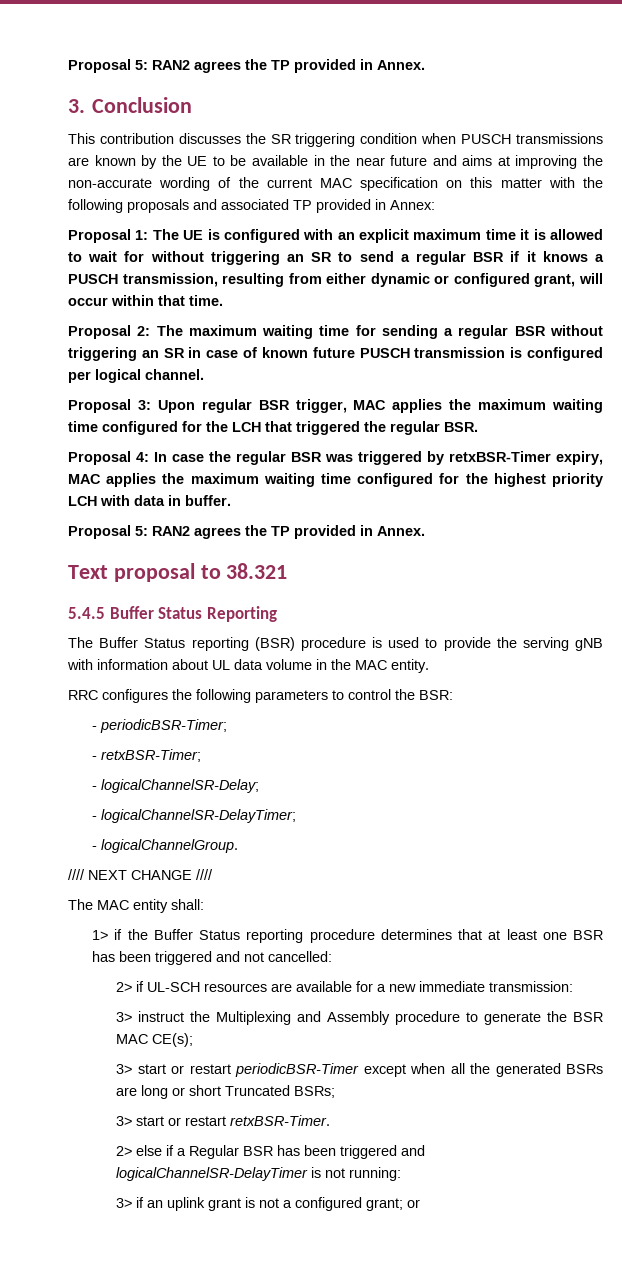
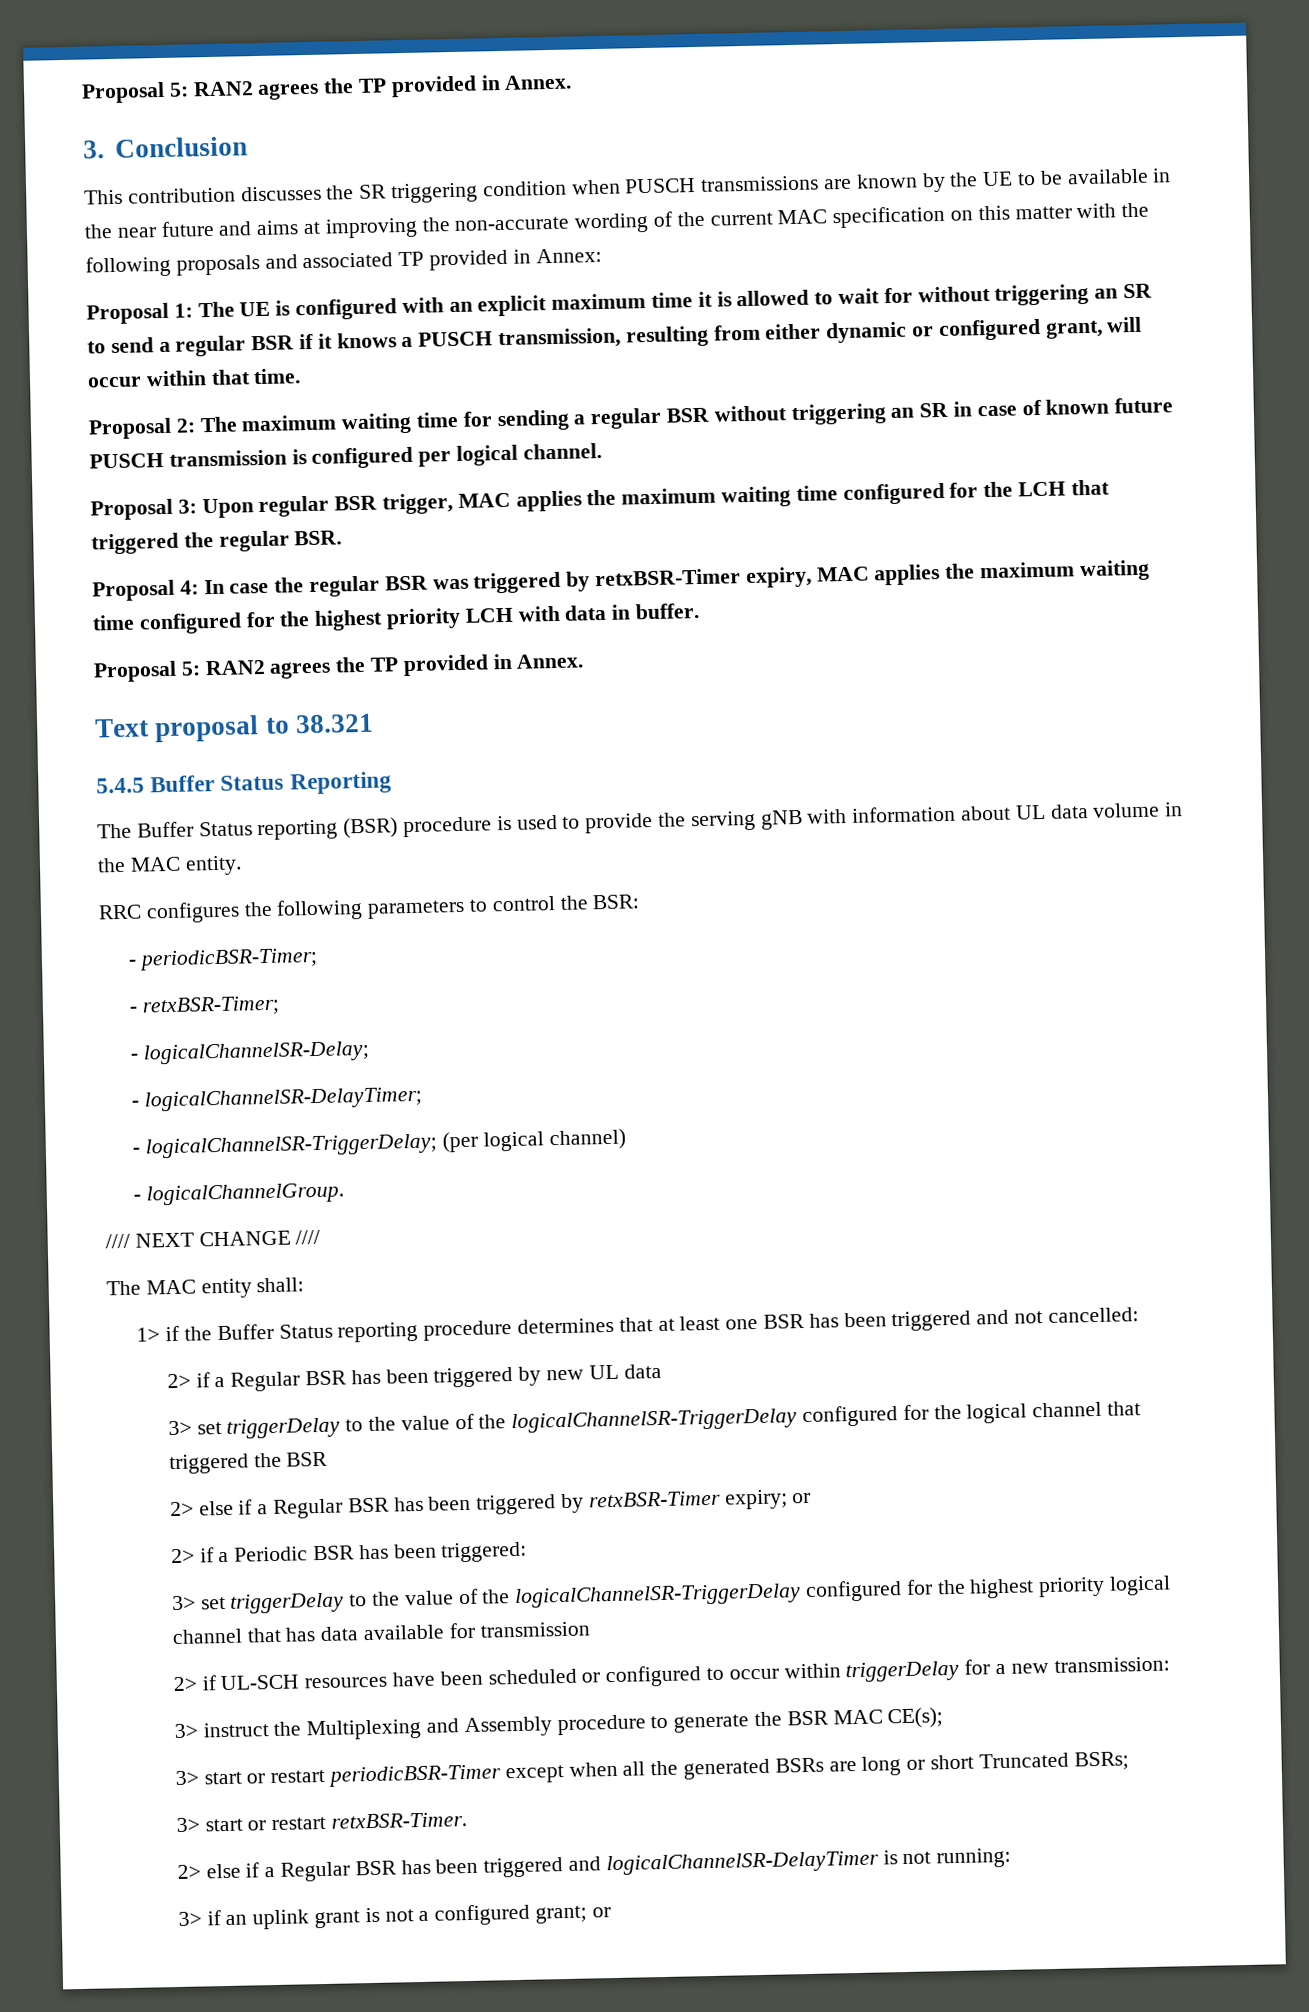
+ - logicalChannelSR-TriggerDelay; (per logical channel)
- 2> if UL-SCH resources are available for a new immediate transmission:
+ 2> if a Regular BSR has been triggered by new UL data
+ 3> set triggerDelay to the value of the logicalChannelSR-TriggerDelay configured for the logical channel that triggered the BSR
+ 2> else if a Regular BSR has been triggered by retxBSR-Timer expiry; or
+ 2> if a Periodic BSR has been triggered:
+ 3> set triggerDelay to the value of the logicalChannelSR-TriggerDelay configured for the highest priority logical channel that has data available for transmission
+ 2> if UL-SCH resources have been scheduled or configured to occur within triggerDelay for a new transmission:

